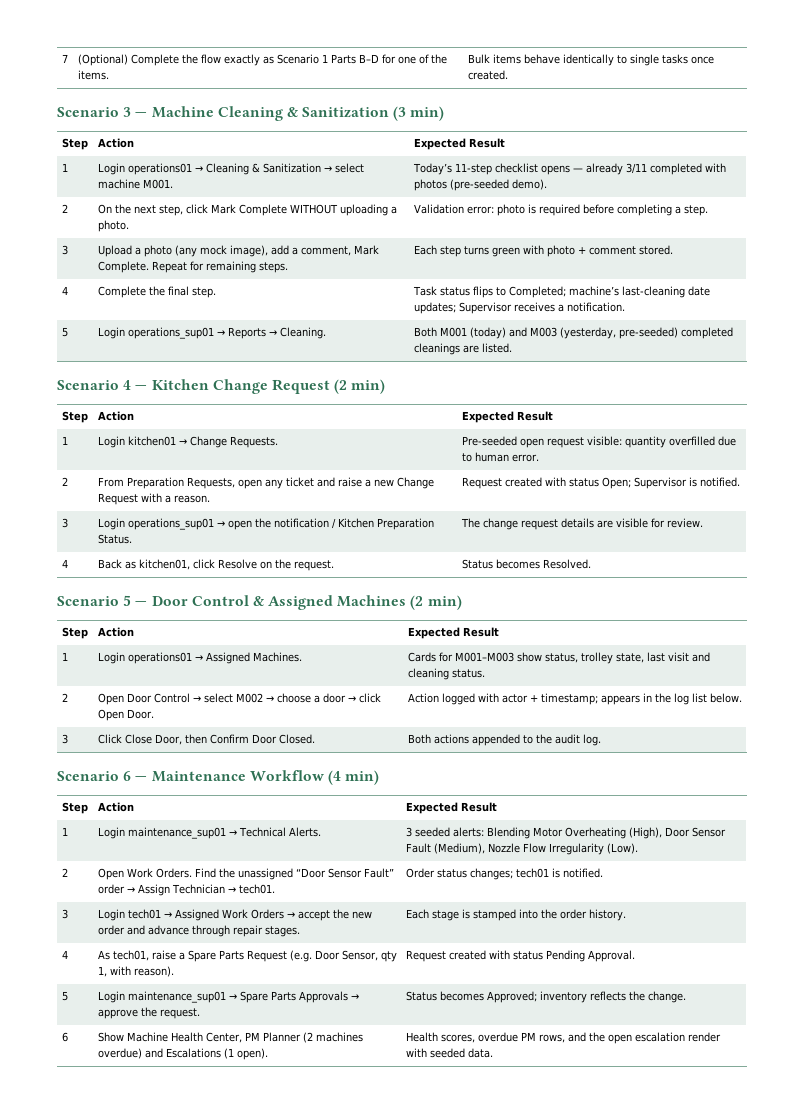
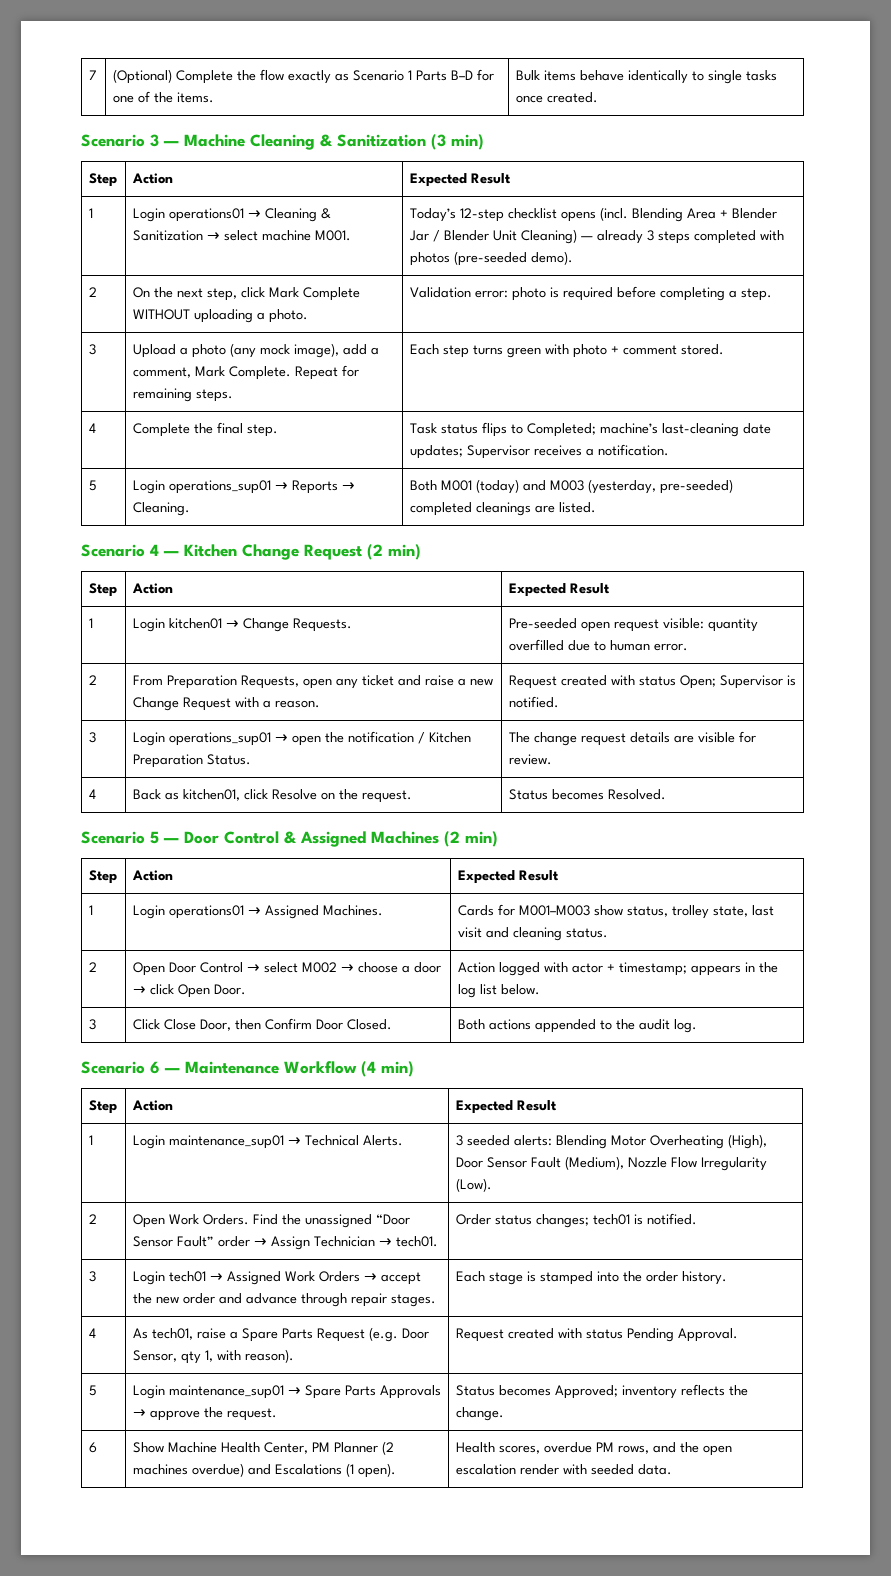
- 1 | Login operations01 → Cleaning & Sanitization → select machine M001. | Today’s 11-step checklist opens — already 3/11 completed with photos (pre-seeded demo).
+ 1 | Login operations01 → Cleaning & Sanitization → select machine M001. | Today’s 12-step checklist opens (incl. Blending Area + Blender Jar / Blender Unit Cleaning) — already 3 steps completed with photos (pre-seeded demo).

